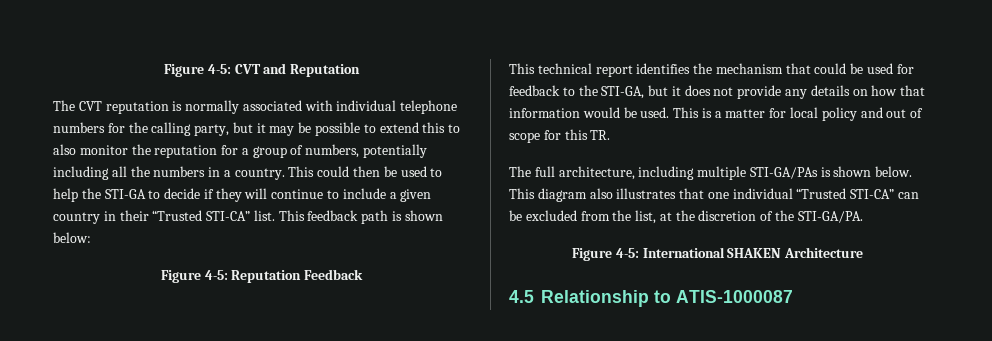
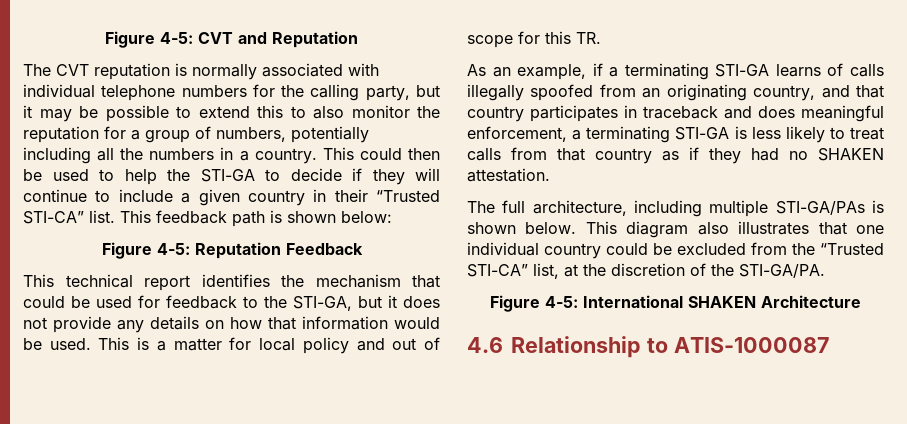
+ As an example, if a terminating STI-GA learns of calls illegally spoofed from an originating country, and that country participates in traceback and does meaningful enforcement, a terminating STI-GA is less likely to treat calls from that country as if they had no SHAKEN attestation.
- This diagram also illustrates that one individual “Trusted STI-CA” can be excluded from the list, at the discretion of the STI-GA/PA.
+ This diagram also illustrates that one individual country could be excluded from the “Trusted STI-CA” list, at the discretion of the STI-GA/PA.
- 4.5 Relationship to ATIS-1000087
+ 4.6 Relationship to ATIS-1000087

